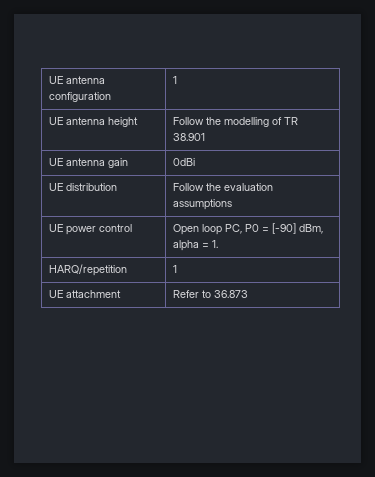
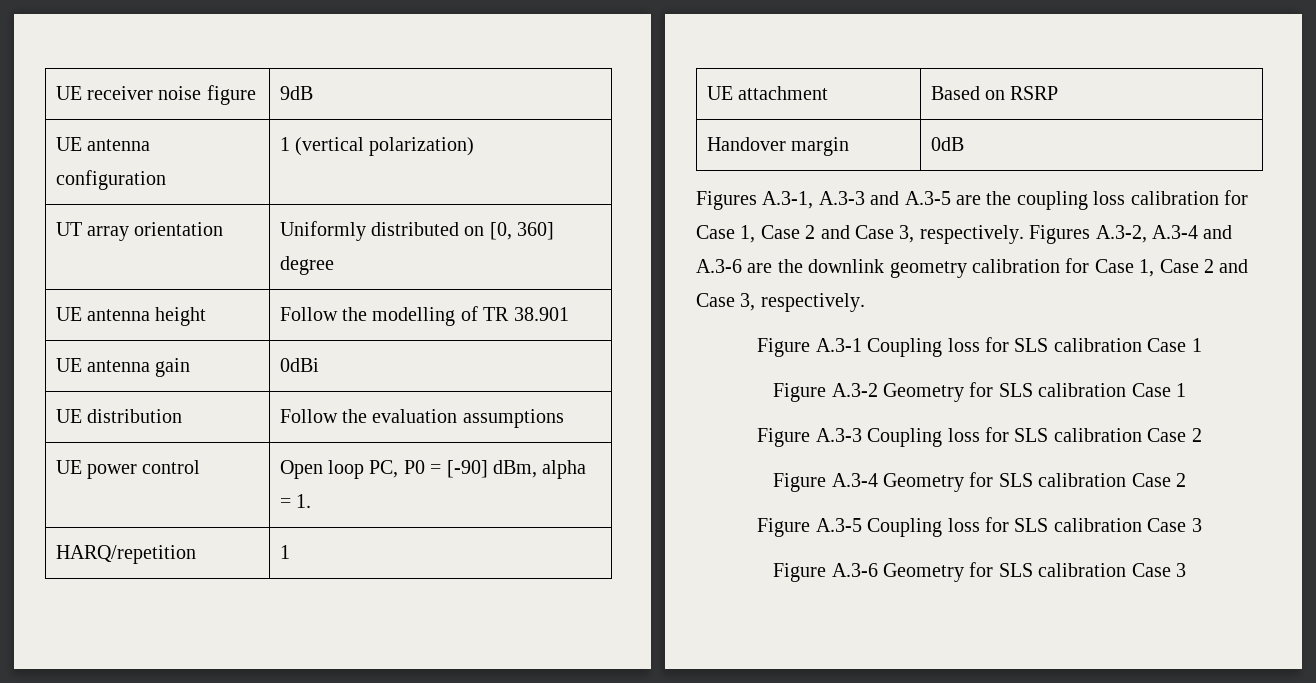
- UE antenna configuration | 1
+ UE receiver noise figure | 9dB
+ UE antenna configuration | 1 (vertical polarization)
+ UT array orientation | Uniformly distributed on [0, 360] degree
- UE attachment | Refer to 36.873
+ UE attachment | Based on RSRP
+ Handover margin | 0dB
+ Figures A.3-1, A.3-3 and A.3-5 are the coupling loss calibration for Case 1, Case 2 and Case 3, respectively. Figures A.3-2, A.3-4 and A.3-6 are the downlink geometry calibration for Case 1, Case 2 and Case 3, respectively.
+ Figure A.3-1 Coupling loss for SLS calibration Case 1
+ Figure A.3-2 Geometry for SLS calibration Case 1
+ Figure A.3-3 Coupling loss for SLS calibration Case 2
+ Figure A.3-4 Geometry for SLS calibration Case 2
+ Figure A.3-5 Coupling loss for SLS calibration Case 3
+ Figure A.3-6 Geometry for SLS calibration Case 3

